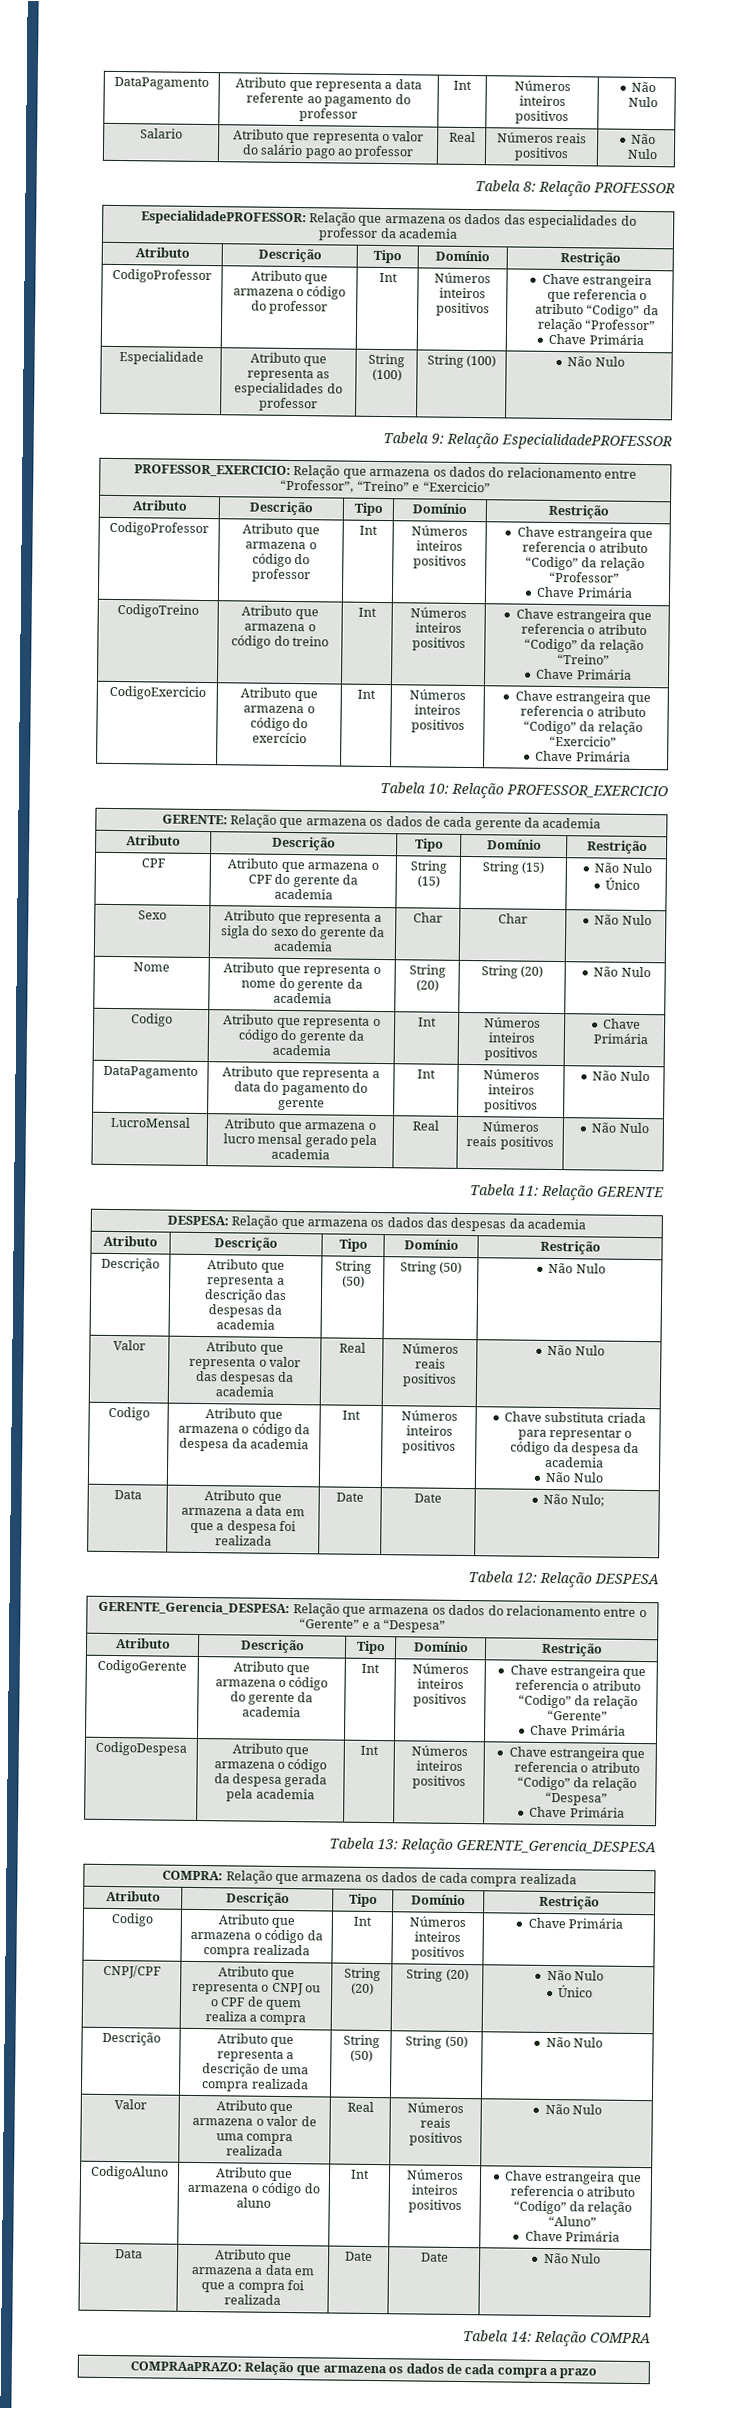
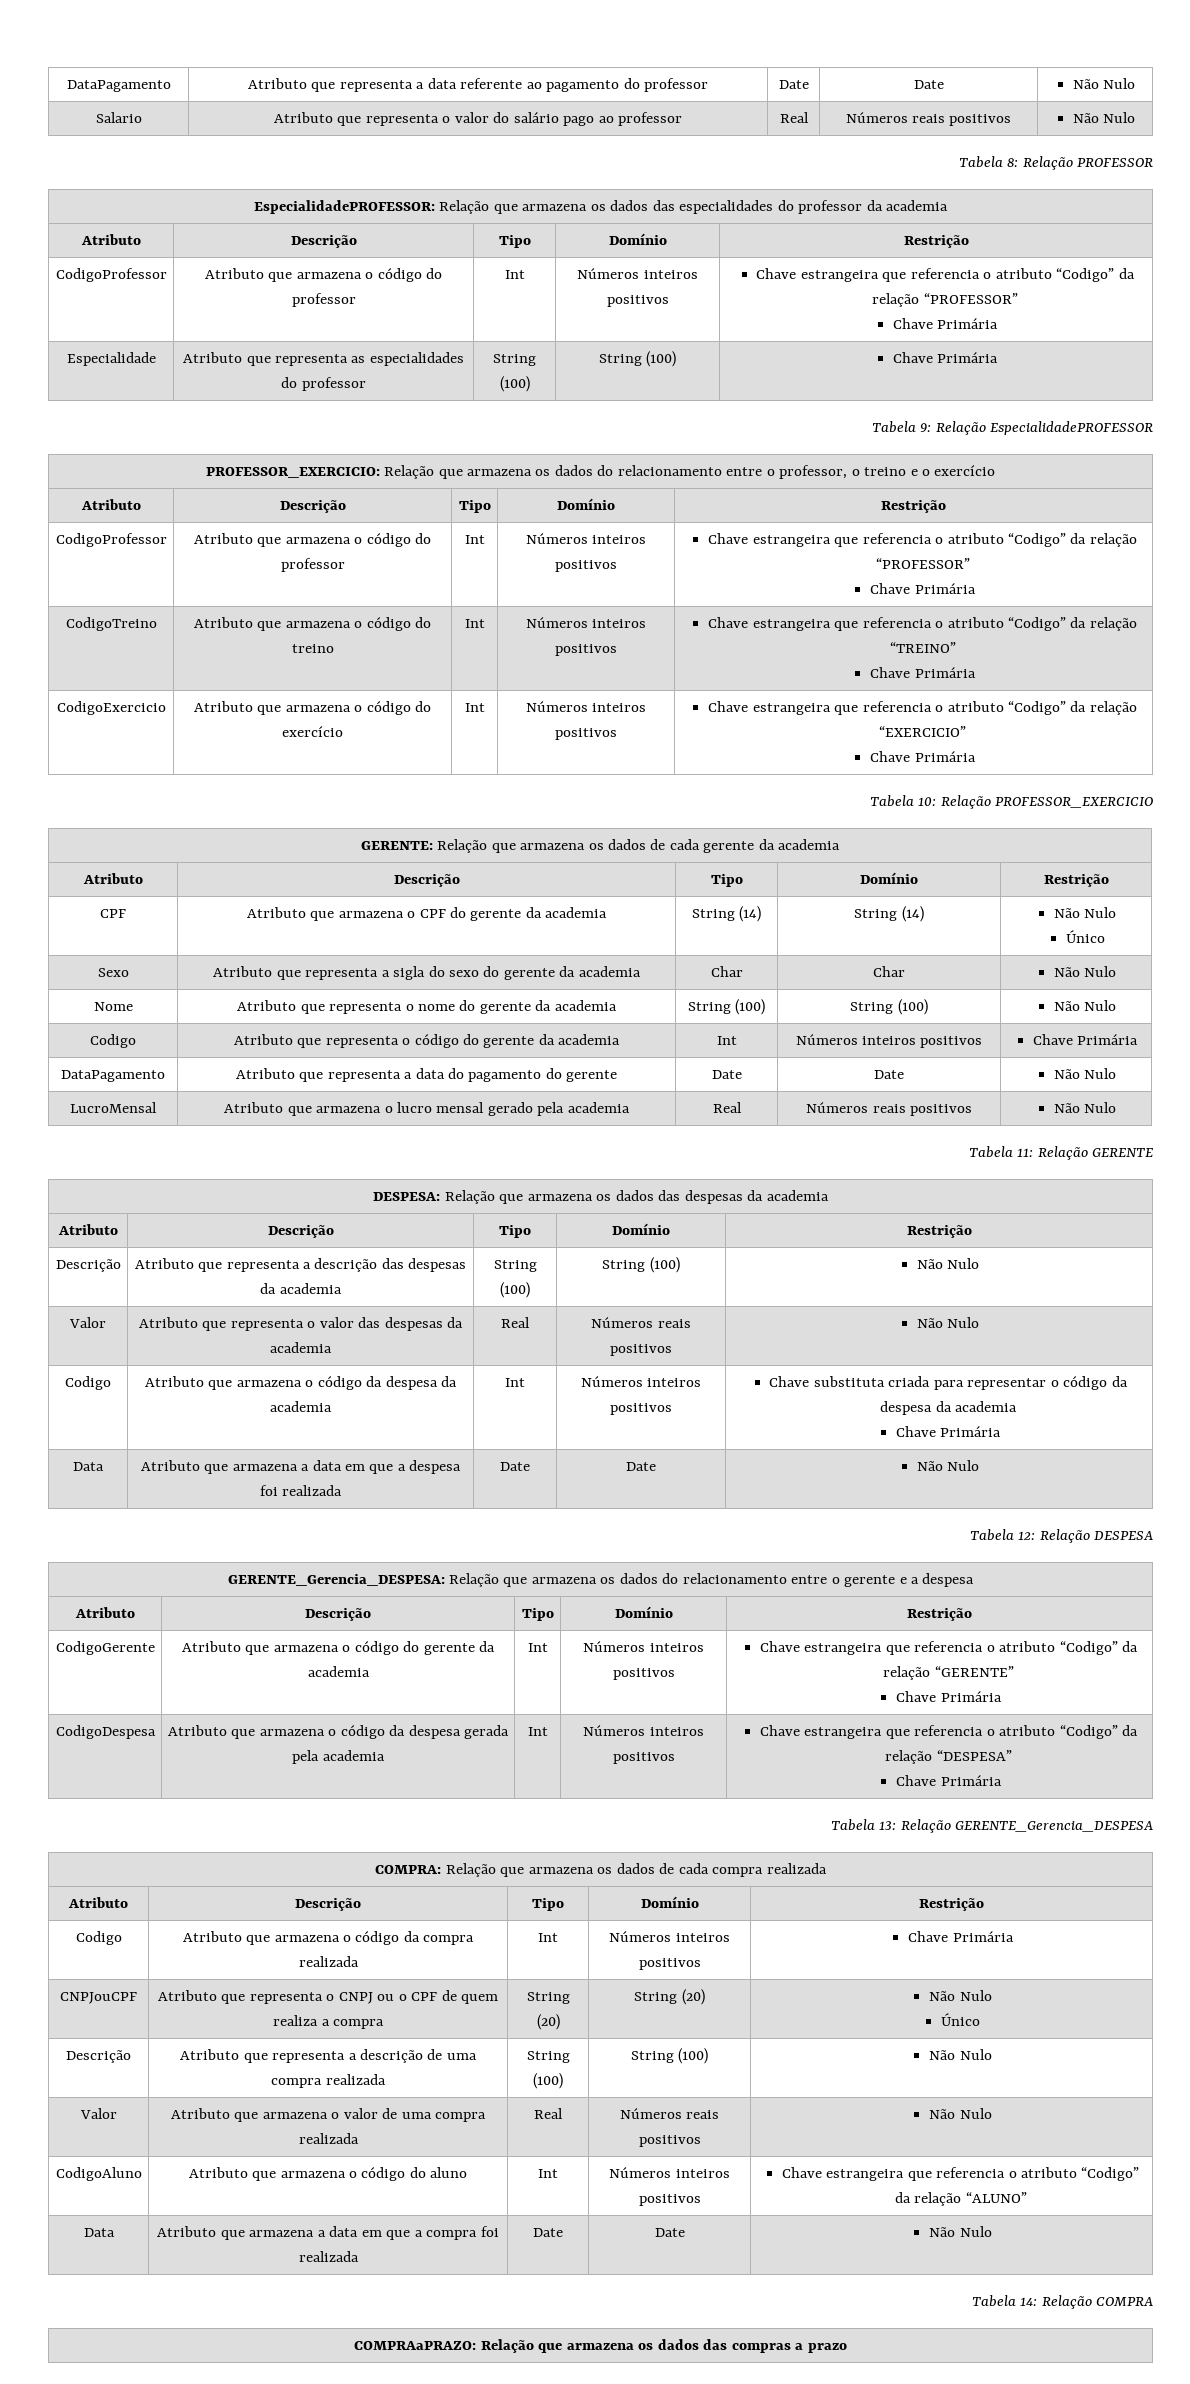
- DataPagamento | Atributo que representa a data referente ao pagamento do professor | Int | Números inteiros positivos | Não Nulo
+ DataPagamento | Atributo que representa a data referente ao pagamento do professor | Date | Date | Não Nulo
  EspecialidadePROFESSOR: Relação que armazena os dados das especialidades do professor da academia
  Atributo | Descrição | Tipo | Domínio | Restrição
- CodigoProfessor | Atributo que armazena o código do professor | Int | Números inteiros positivos | Chave estrangeira que referencia o atributo “Codigo” da relação “Professor”
+ CodigoProfessor | Atributo que armazena o código do professor | Int | Números inteiros positivos | Chave estrangeira que referencia o atributo “Codigo” da relação “PROFESSOR”
- Especialidade | Atributo que representa as especialidades do professor | String (100) | String (100) | Não Nulo
+ Especialidade | Atributo que representa as especialidades do professor | String (100) | String (100) | Chave Primária
- PROFESSOR_EXERCICIO: Relação que armazena os dados do relacionamento entre “Professor”, “Treino” e “Exercicio”
+ PROFESSOR_EXERCICIO: Relação que armazena os dados do relacionamento entre o professor, o treino e o exercício
  Atributo | Descrição | Tipo | Domínio | Restrição
- CodigoProfessor | Atributo que armazena o código do professor | Int | Números inteiros positivos | Chave estrangeira que referencia o atributo “Codigo” da relação “Professor”
+ CodigoProfessor | Atributo que armazena o código do professor | Int | Números inteiros positivos | Chave estrangeira que referencia o atributo “Codigo” da relação “PROFESSOR”
- CodigoTreino | Atributo que armazena o código do treino | Int | Números inteiros positivos | Chave estrangeira que referencia o atributo “Codigo” da relação “Treino”
+ CodigoTreino | Atributo que armazena o código do treino | Int | Números inteiros positivos | Chave estrangeira que referencia o atributo “Codigo” da relação “TREINO”
- CodigoExercicio | Atributo que armazena o código do exercício | Int | Números inteiros positivos | Chave estrangeira que referencia o atributo “Codigo” da relação “Exercicio”
+ CodigoExercicio | Atributo que armazena o código do exercício | Int | Números inteiros positivos | Chave estrangeira que referencia o atributo “Codigo” da relação “EXERCICIO”
- CPF | Atributo que armazena o CPF do gerente da academia | String (15) | String (15) | Não Nulo
+ CPF | Atributo que armazena o CPF do gerente da academia | String (14) | String (14) | Não Nulo
- Nome | Atributo que representa o nome do gerente da academia | String (20) | String (20) | Não Nulo
+ Nome | Atributo que representa o nome do gerente da academia | String (100) | String (100) | Não Nulo
- DataPagamento | Atributo que representa a data do pagamento do gerente | Int | Números inteiros positivos | Não Nulo
+ DataPagamento | Atributo que representa a data do pagamento do gerente | Date | Date | Não Nulo
- Descrição | Atributo que representa a descrição das despesas da academia | String (50) | String (50) | Não Nulo
+ Descrição | Atributo que representa a descrição das despesas da academia | String (100) | String (100) | Não Nulo
  Codigo | Atributo que armazena o código da despesa da academia | Int | Números inteiros positivos | Chave substituta criada para representar o código da despesa da academia
- Não Nulo
+ Chave Primária
- Data | Atributo que armazena a data em que a despesa foi realizada | Date | Date | Não Nulo;
+ Data | Atributo que armazena a data em que a despesa foi realizada | Date | Date | Não Nulo
- GERENTE_Gerencia_DESPESA: Relação que armazena os dados do relacionamento entre o “Gerente” e a “Despesa”
+ GERENTE_Gerencia_DESPESA: Relação que armazena os dados do relacionamento entre o gerente e a despesa
- CodigoGerente | Atributo que armazena o código do gerente da academia | Int | Números inteiros positivos | Chave estrangeira que referencia o atributo “Codigo” da relação “Gerente”
+ CodigoGerente | Atributo que armazena o código do gerente da academia | Int | Números inteiros positivos | Chave estrangeira que referencia o atributo “Codigo” da relação “GERENTE”
- CodigoDespesa | Atributo que armazena o código da despesa gerada pela academia | Int | Números inteiros positivos | Chave estrangeira que referencia o atributo “Codigo” da relação “Despesa”
+ CodigoDespesa | Atributo que armazena o código da despesa gerada pela academia | Int | Números inteiros positivos | Chave estrangeira que referencia o atributo “Codigo” da relação “DESPESA”
- CNPJ/CPF | Atributo que representa o CNPJ ou o CPF de quem realiza a compra | String (20) | String (20) | Não Nulo
+ CNPJouCPF | Atributo que representa o CNPJ ou o CPF de quem realiza a compra | String (20) | String (20) | Não Nulo
- Descrição | Atributo que representa a descrição de uma compra realizada | String (50) | String (50) | Não Nulo
+ Descrição | Atributo que representa a descrição de uma compra realizada | String (100) | String (100) | Não Nulo
- CodigoAluno | Atributo que armazena o código do aluno | Int | Números inteiros positivos | Chave estrangeira que referencia o atributo “Codigo” da relação “Aluno”
- Chave Primária
+ CodigoAluno | Atributo que armazena o código do aluno | Int | Números inteiros positivos | Chave estrangeira que referencia o atributo “Codigo” da relação “ALUNO”
- COMPRAaPRAZO: Relação que armazena os dados de cada compra a prazo
+ COMPRAaPRAZO: Relação que armazena os dados das compras a prazo

